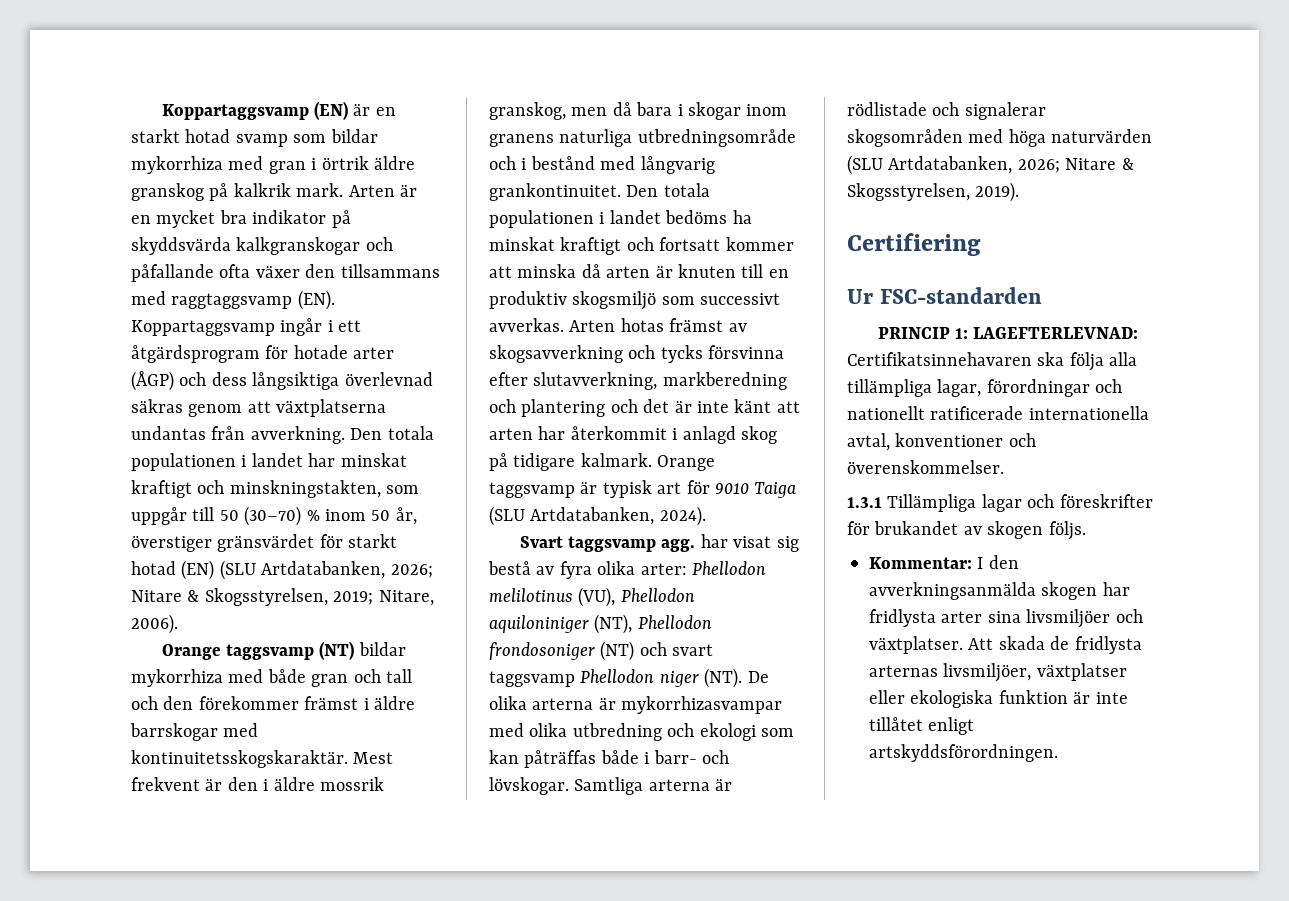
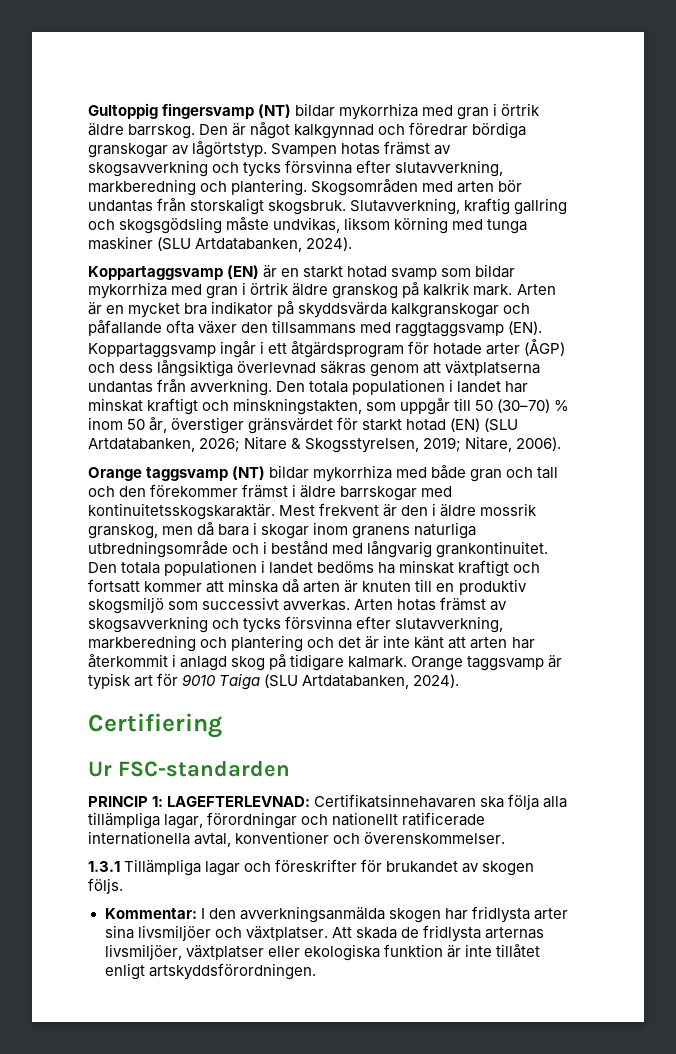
+ Gultoppig fingersvamp (NT) bildar mykorrhiza med gran i örtrik äldre barrskog. Den är något kalkgynnad och föredrar bördiga granskogar av lågörtstyp. Svampen hotas främst av skogsavverkning och tycks försvinna efter slutavverkning, markberedning och plantering. Skogsområden med arten bör undantas från storskaligt skogsbruk. Slutavverkning, kraftig gallring och skogsgödsling måste undvikas, liksom körning med tunga maskiner (SLU Artdatabanken, 2024).
- Svart taggsvamp agg. har visat sig bestå av fyra olika arter: Phellodon melilotinus (VU), Phellodon aquiloniniger (NT), Phellodon frondosoniger (NT) och svart taggsvamp Phellodon niger (NT). De olika arterna är mykorrhizasvampar med olika utbredning och ekologi som kan påträffas både i barr- och lövskogar. Samtliga arterna är rödlistade och signalerar skogsområden med höga naturvärden (SLU Artdatabanken, 2026; Nitare & Skogsstyrelsen, 2019).

